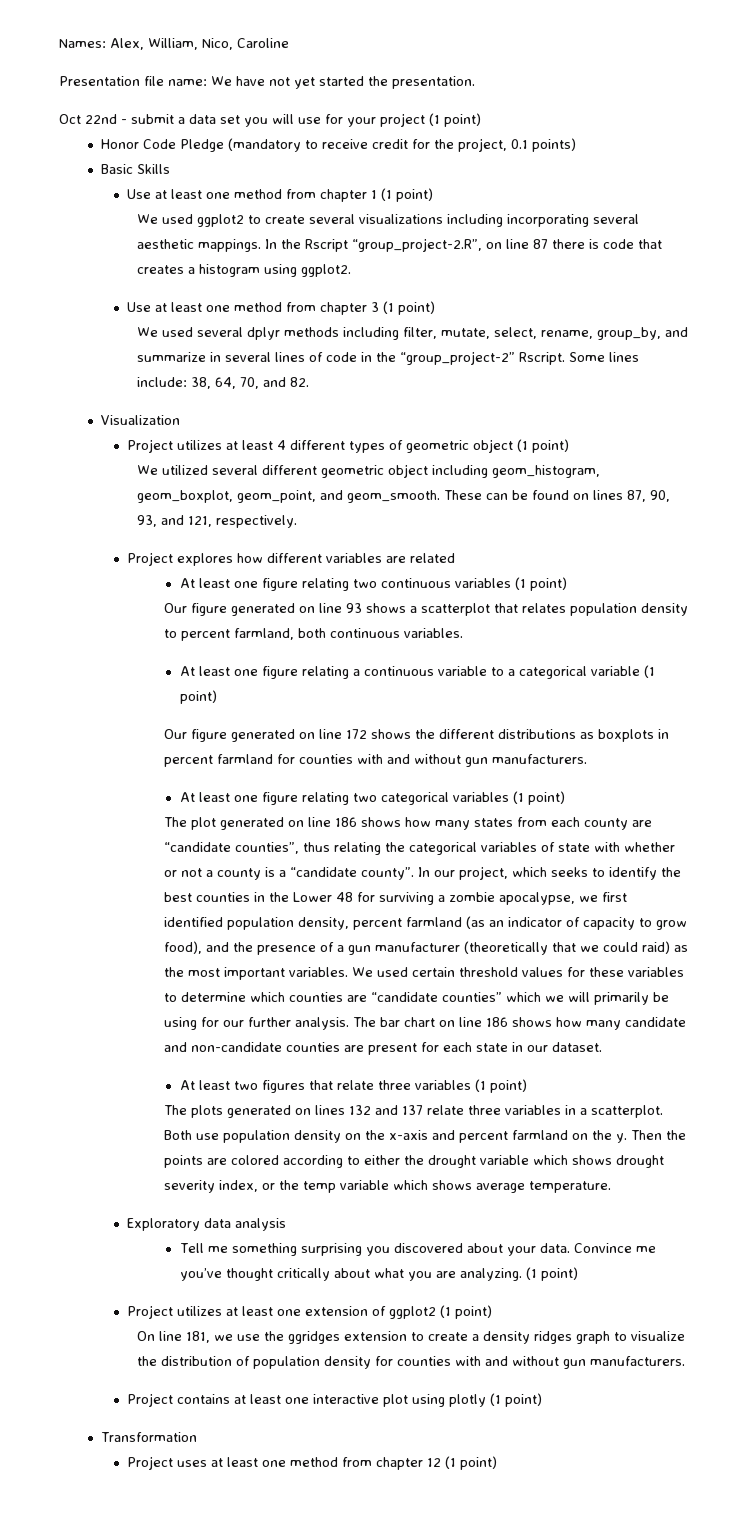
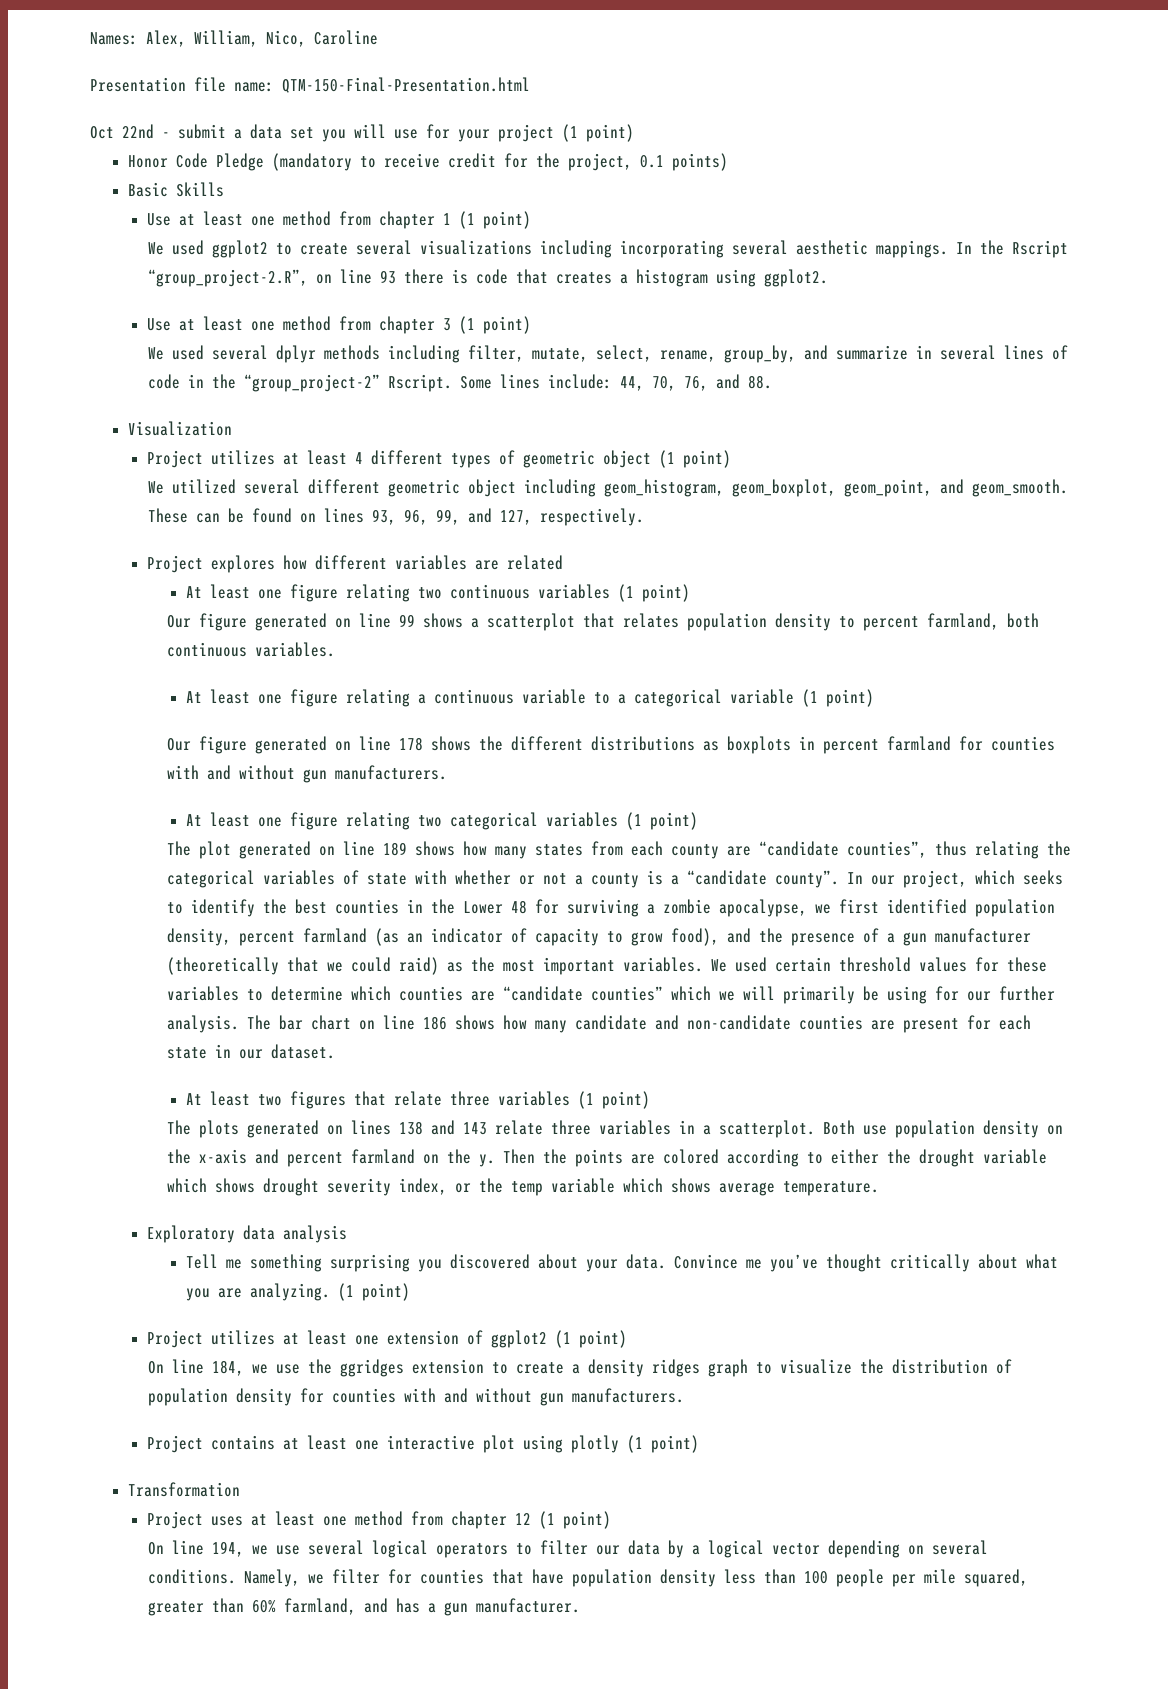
- Presentation file name: We have not yet started the presentation.
+ Presentation file name: QTM-150-Final-Presentation.html
- In the Rscript “group_project-2.R”, on line 87 there is code that creates a histogram using ggplot2.
+ In the Rscript “group_project-2.R”, on line 93 there is code that creates a histogram using ggplot2.
- Some lines include: 38, 64, 70, and 82.
+ Some lines include: 44, 70, 76, and 88.
- These can be found on lines 87, 90, 93, and 121, respectively.
+ These can be found on lines 93, 96, 99, and 127, respectively.
- Our figure generated on line 93 shows a scatterplot that relates population density to percent farmland, both continuous variables.
+ Our figure generated on line 99 shows a scatterplot that relates population density to percent farmland, both continuous variables.
- Our figure generated on line 172 shows the different distributions as boxplots in percent farmland for counties with and without gun manufacturers.
+ Our figure generated on line 178 shows the different distributions as boxplots in percent farmland for counties with and without gun manufacturers.
- The plot generated on line 186 shows how many states from each county are “candidate counties”, thus relating the categorical variables of state with whether or not a county is a “candidate county”.
+ The plot generated on line 189 shows how many states from each county are “candidate counties”, thus relating the categorical variables of state with whether or not a county is a “candidate county”.
- The plots generated on lines 132 and 137 relate three variables in a scatterplot.
+ The plots generated on lines 138 and 143 relate three variables in a scatterplot.
- On line 181, we use the ggridges extension to create a density ridges graph to visualize the distribution of population density for counties with and without gun manufacturers.
+ On line 184, we use the ggridges extension to create a density ridges graph to visualize the distribution of population density for counties with and without gun manufacturers.
+ On line 194, we use several logical operators to filter our data by a logical vector depending on several conditions. Namely, we filter for counties that have population density less than 100 people per mile squared, greater than 60% farmland, and has a gun manufacturer.

